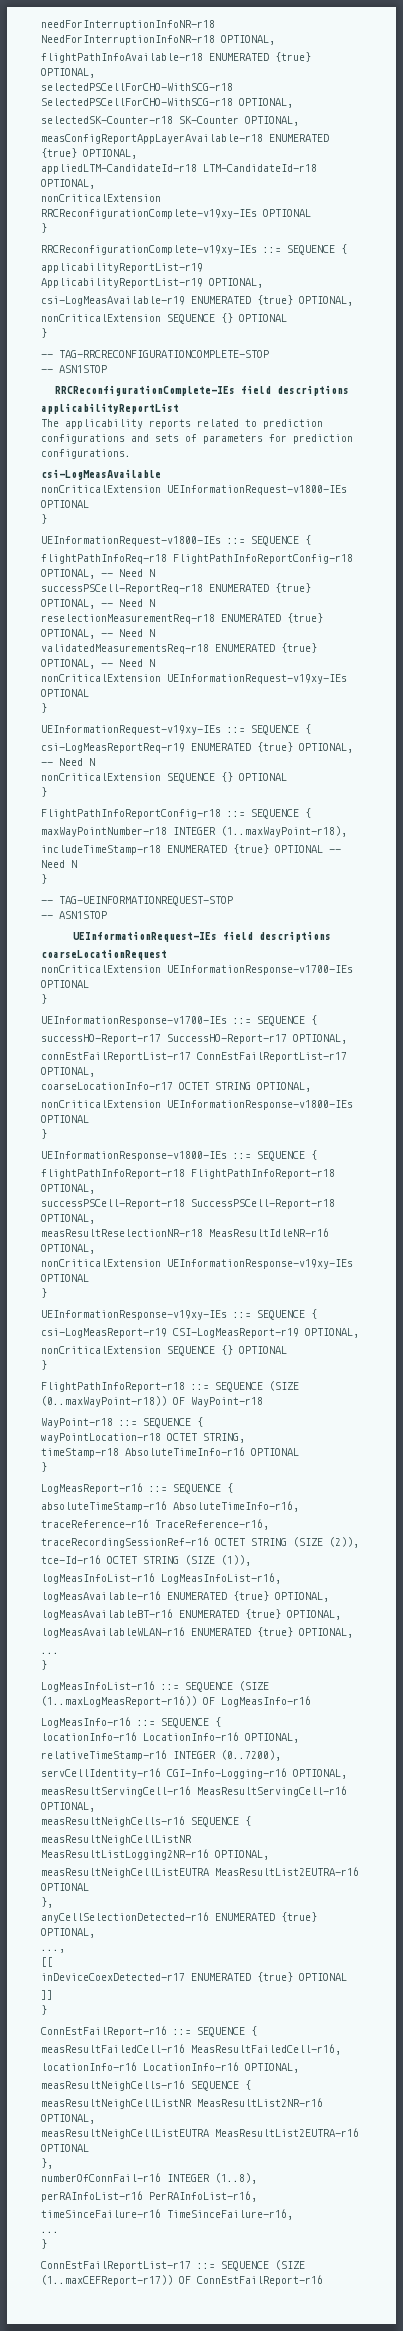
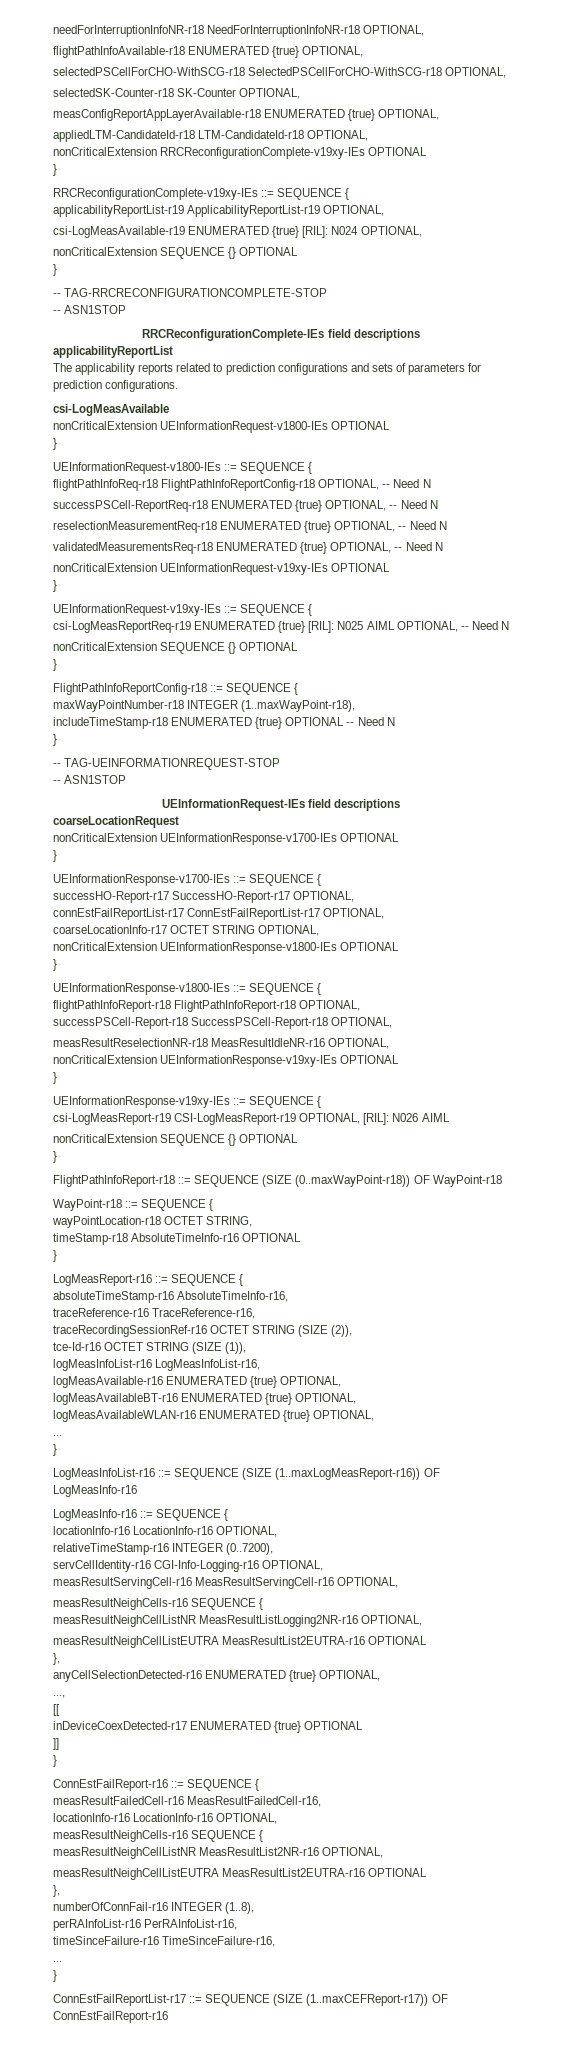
- csi-LogMeasAvailable-r19 ENUMERATED {true} OPTIONAL,
+ csi-LogMeasAvailable-r19 ENUMERATED {true} [RIL]: N024 OPTIONAL,
- csi-LogMeasReportReq-r19 ENUMERATED {true} OPTIONAL, -- Need N
+ csi-LogMeasReportReq-r19 ENUMERATED {true} [RIL]: N025 AIML OPTIONAL, -- Need N
- csi-LogMeasReport-r19 CSI-LogMeasReport-r19 OPTIONAL,
+ csi-LogMeasReport-r19 CSI-LogMeasReport-r19 OPTIONAL, [RIL]: N026 AIML

